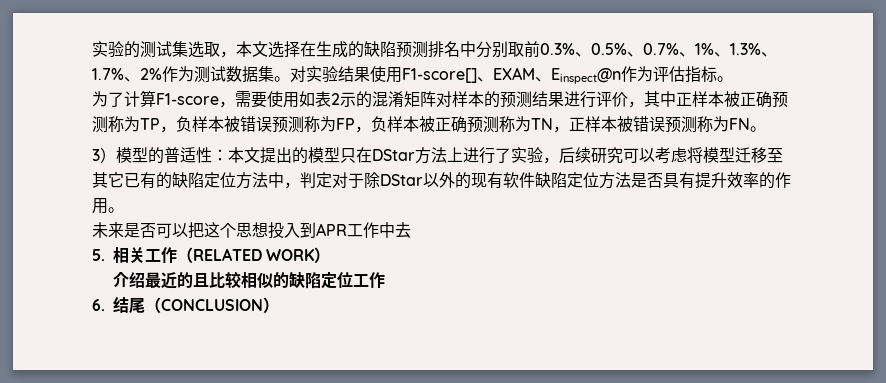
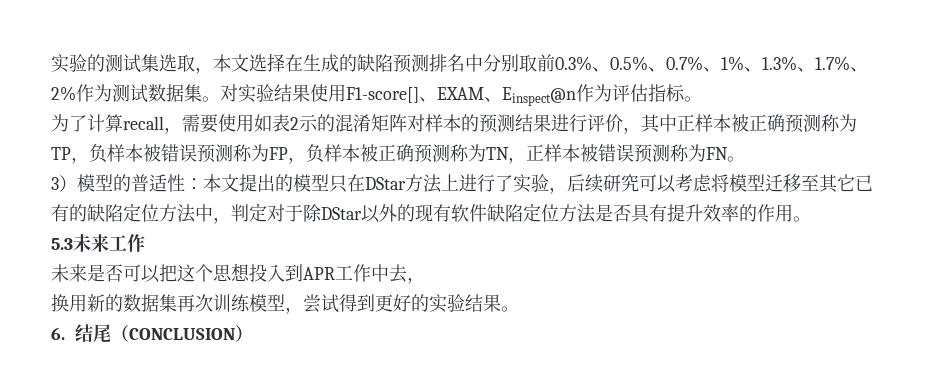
- 为了计算F1-score，需要使用如表2示的混淆矩阵对样本的预测结果进行评价，其中正样本被正确预测称为TP，负样本被错误预测称为FP，负样本被正确预测称为TN，正样本被错误预测称为FN。
+ 为了计算recall，需要使用如表2示的混淆矩阵对样本的预测结果进行评价，其中正样本被正确预测称为TP，负样本被错误预测称为FP，负样本被正确预测称为TN，正样本被错误预测称为FN。
+ 5.3未来工作
- 未来是否可以把这个思想投入到APR工作中去
- 5.相关工作（RELATED WORK）
- 介绍最近的且比较相似的缺陷定位工作
+ 未来是否可以把这个思想投入到APR工作中去，
+ 换用新的数据集再次训练模型，尝试得到更好的实验结果。

